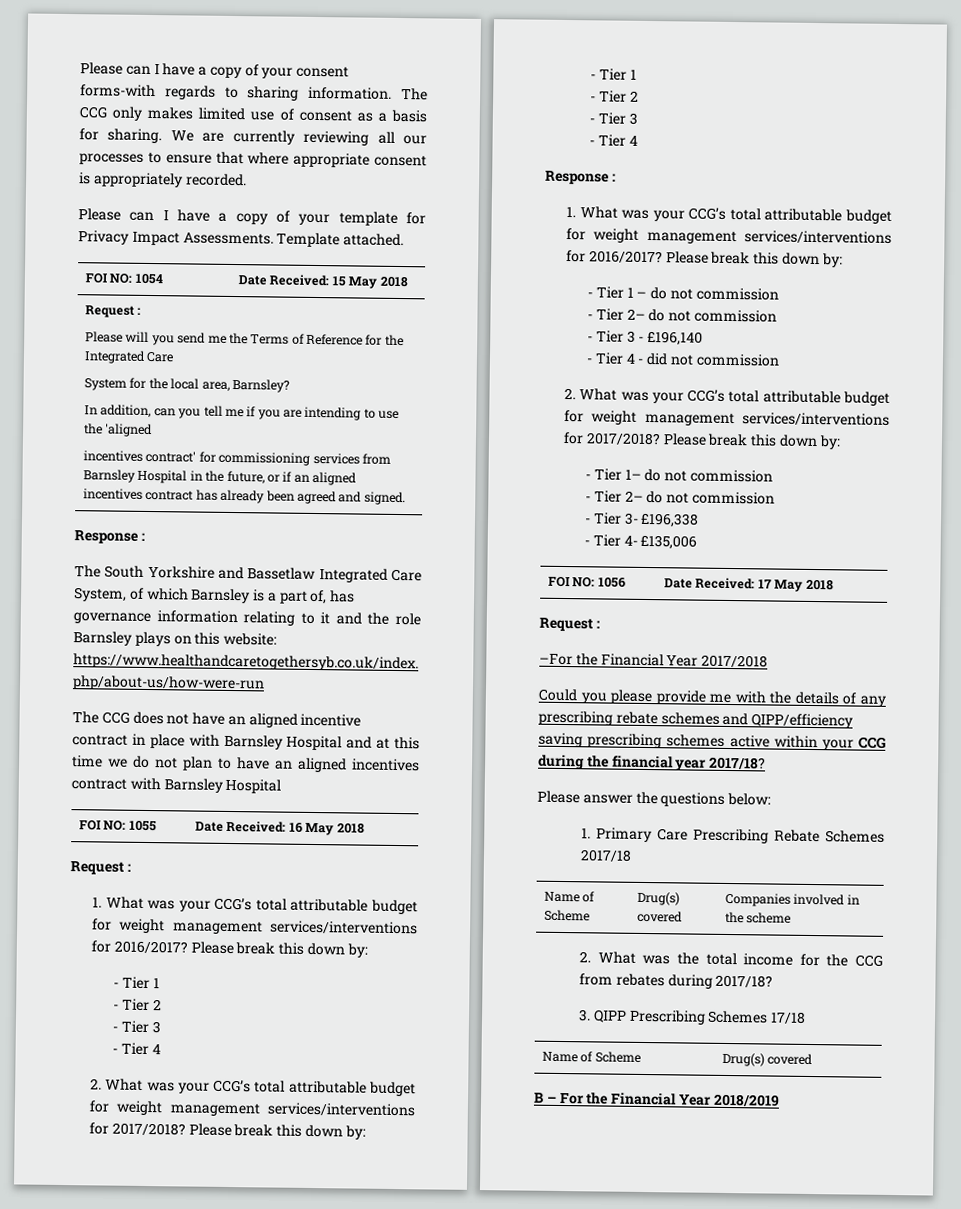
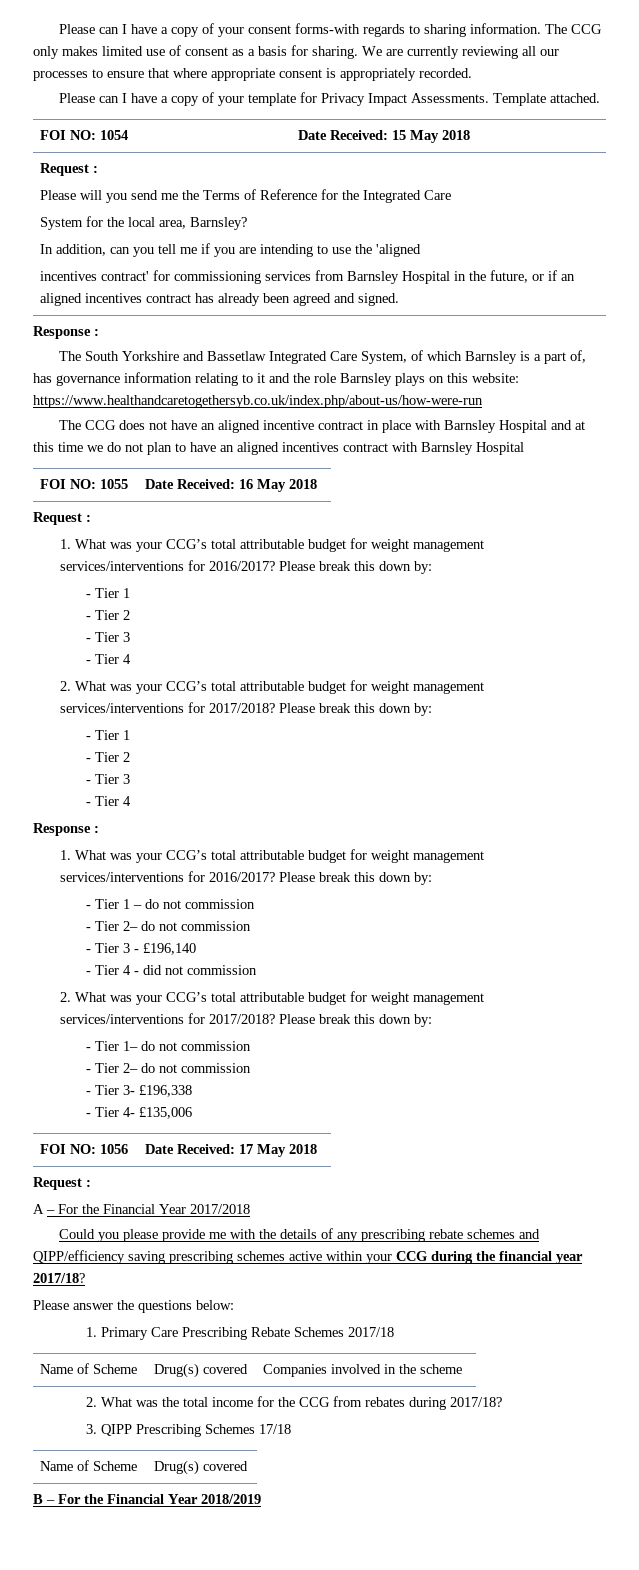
- –For the Financial Year 2017/2018
+ A – For the Financial Year 2017/2018

